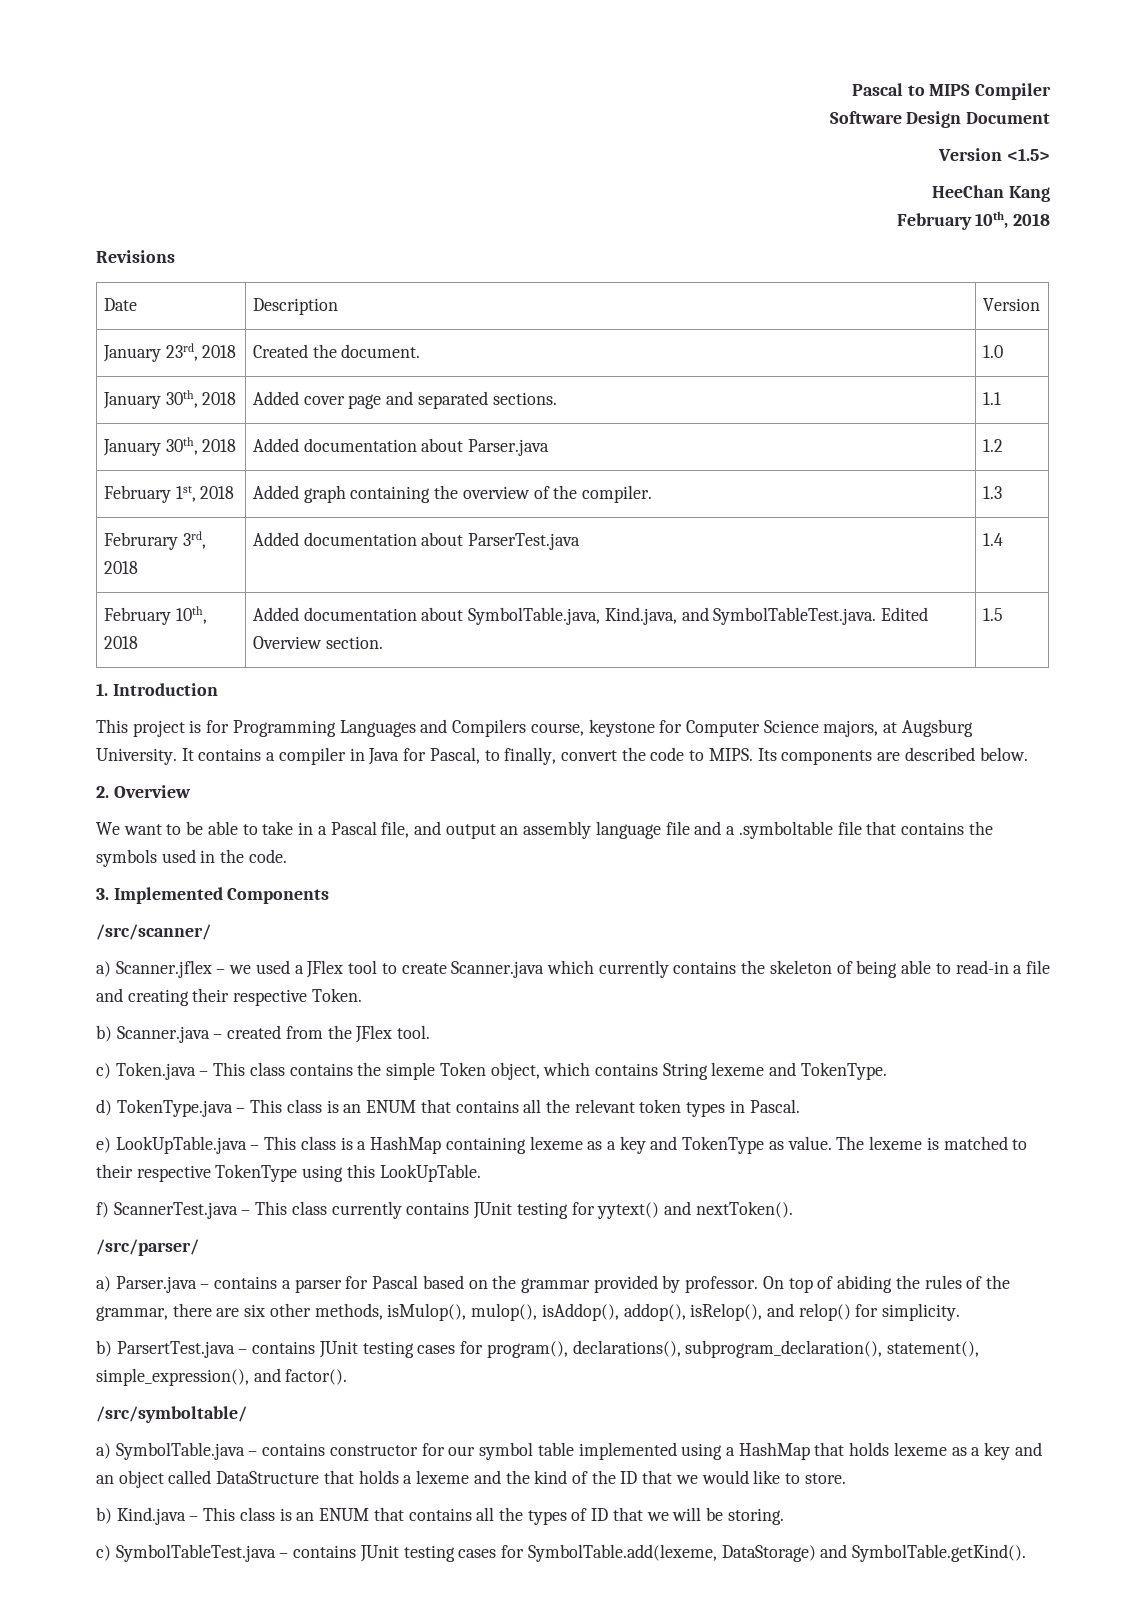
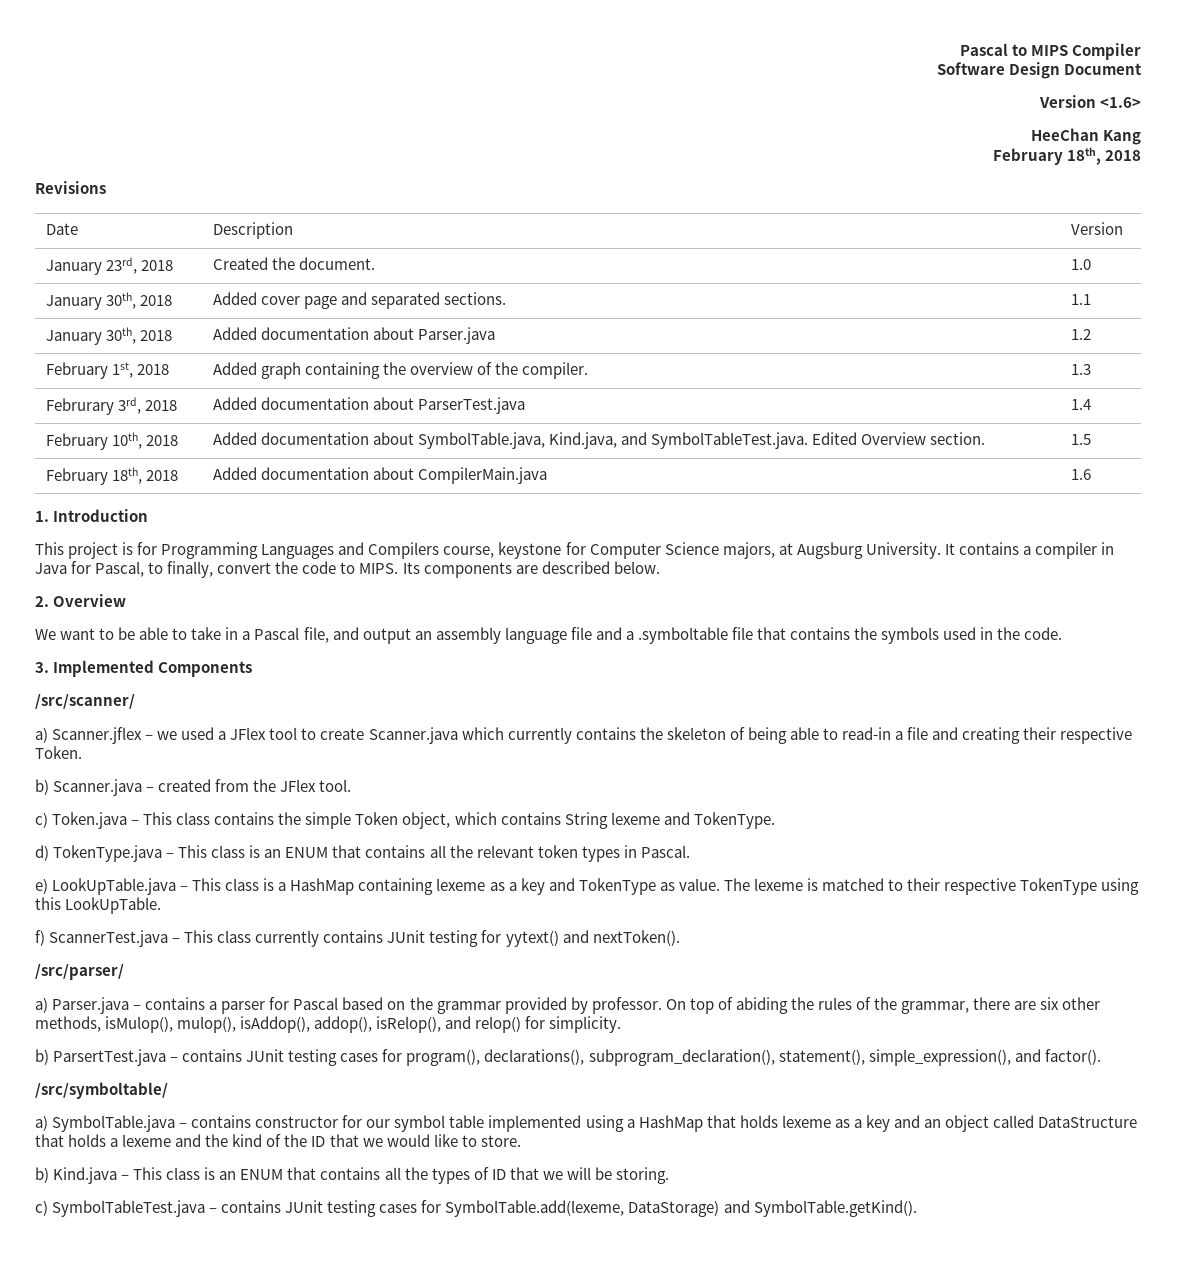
- Version <1.5>
+ Version <1.6>
  HeeChan Kang
- February 10th, 2018
+ February 18th, 2018
+ February 18th, 2018 | Added documentation about CompilerMain.java | 1.6

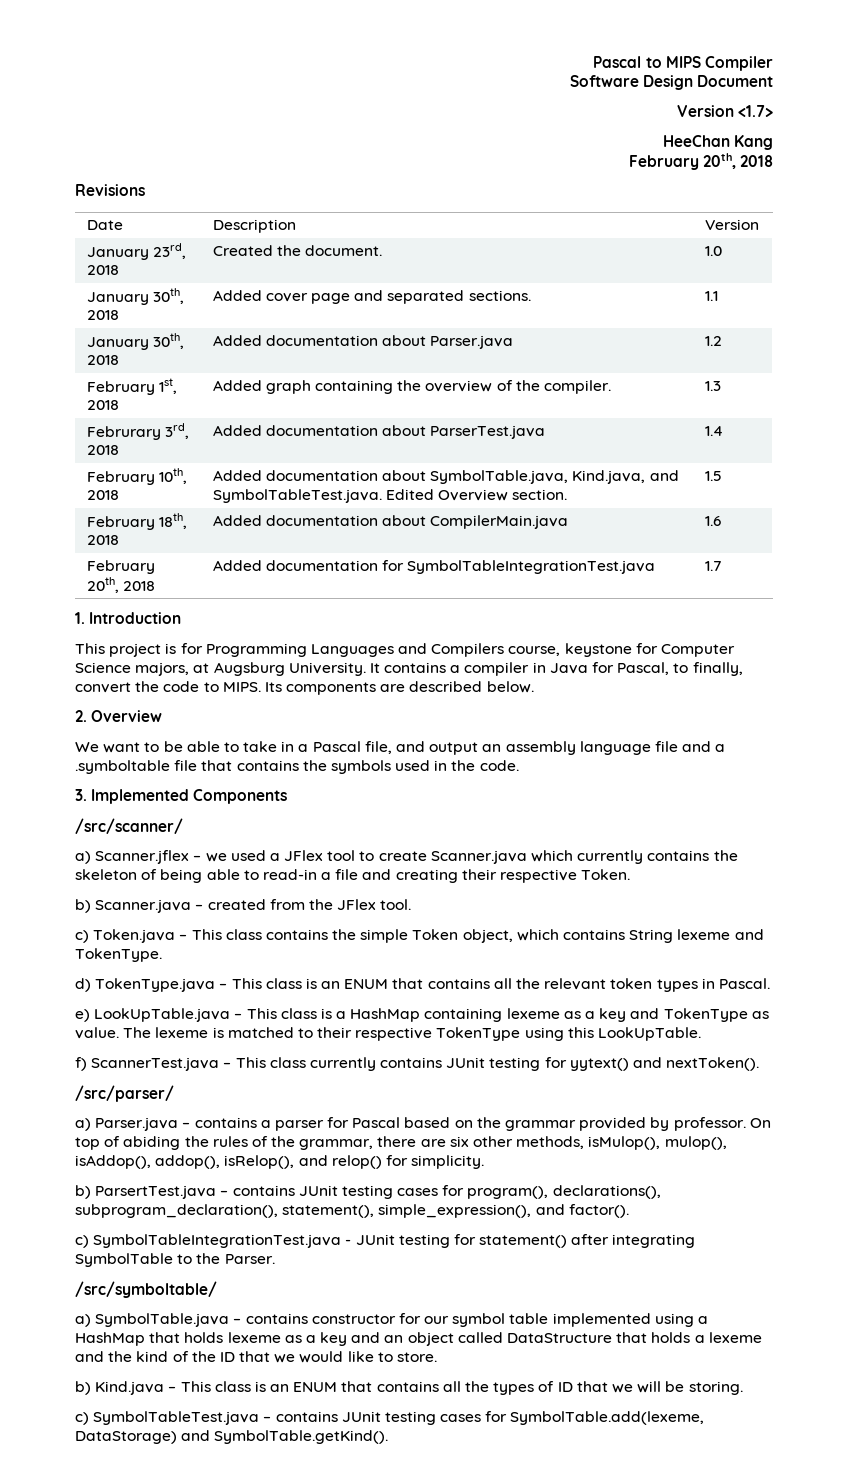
- Version <1.6>
+ Version <1.7>
  HeeChan Kang
- February 18th, 2018
+ February 20th, 2018
+ February 20th, 2018 | Added documentation for SymbolTableIntegrationTest.java | 1.7
+ c) SymbolTableIntegrationTest.java - JUnit testing for statement() after integrating SymbolTable to the Parser.

